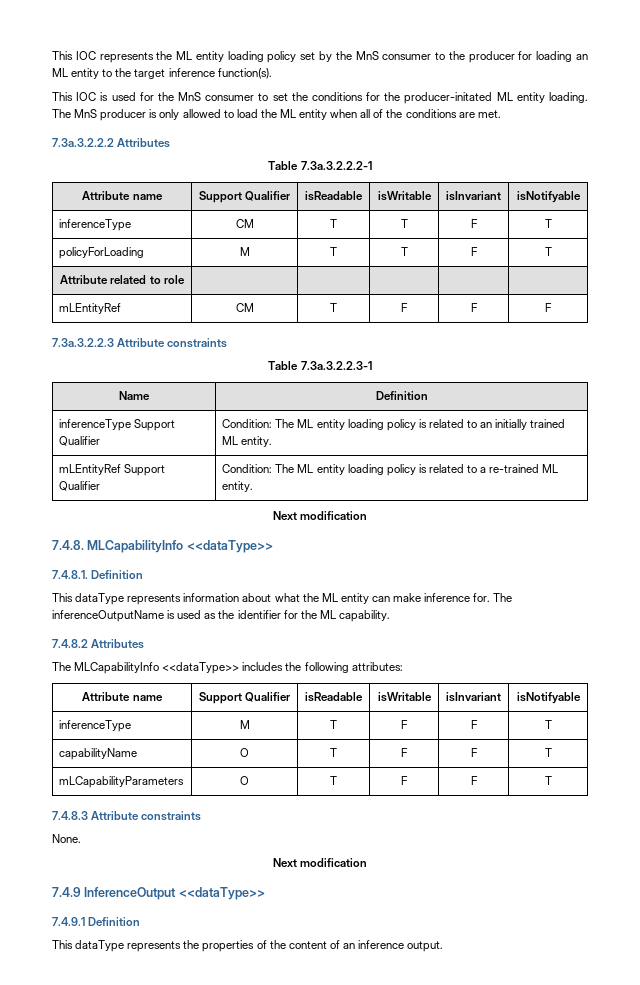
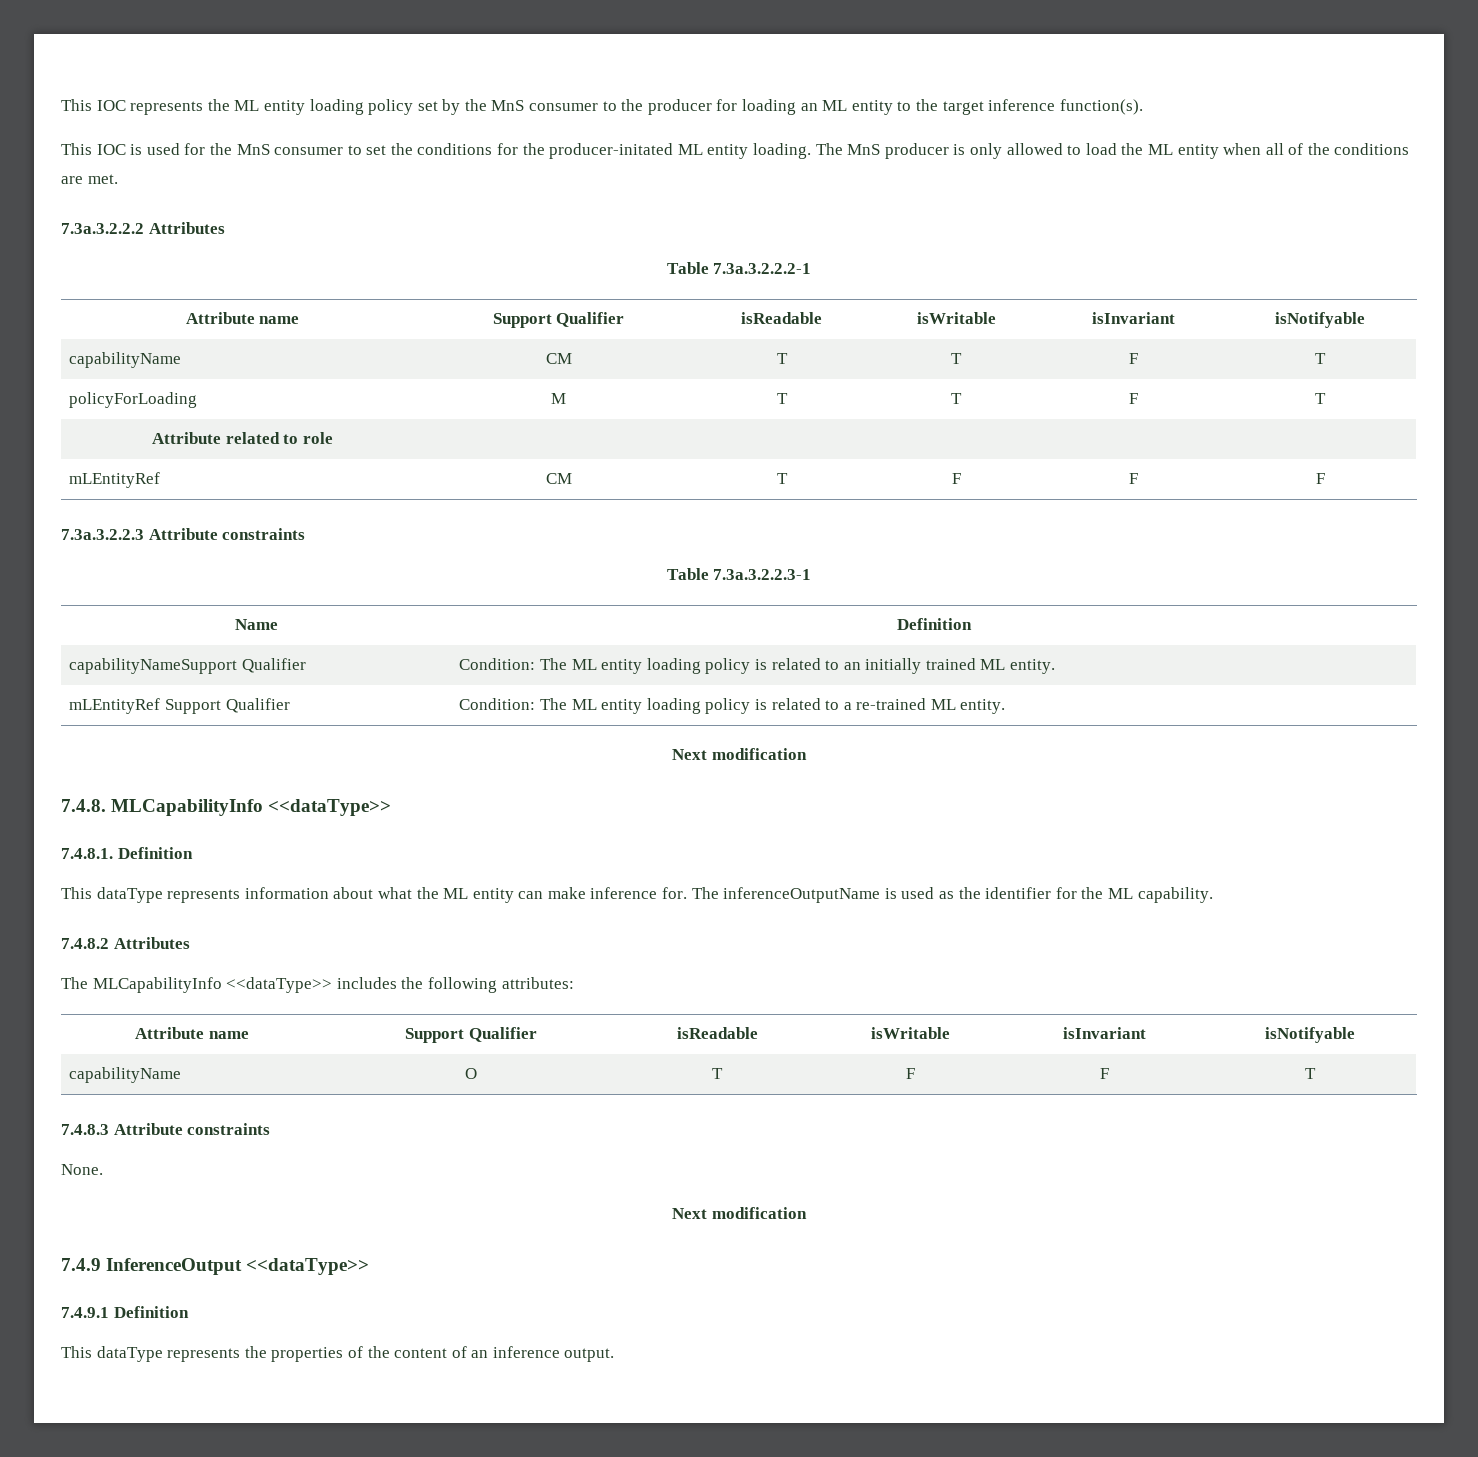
- inferenceType | CM | T | T | F | T
+ capabilityName | CM | T | T | F | T
- inferenceType Support Qualifier | Condition: The ML entity loading policy is related to an initially trained ML entity.
+ capabilityNameSupport Qualifier | Condition: The ML entity loading policy is related to an initially trained ML entity.
- inferenceType | M | T | F | F | T
- mLCapabilityParameters | O | T | F | F | T

